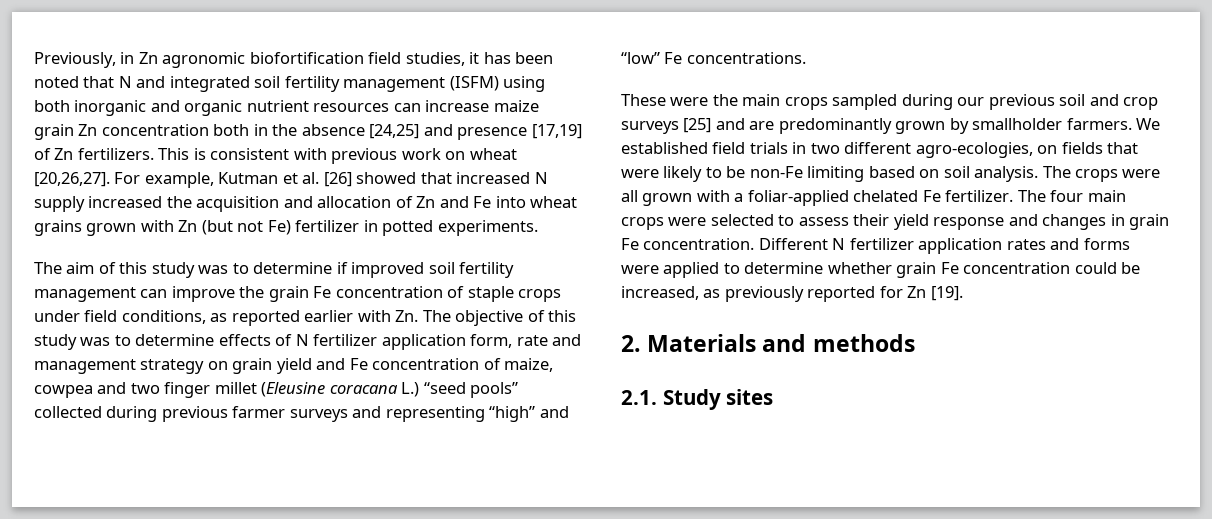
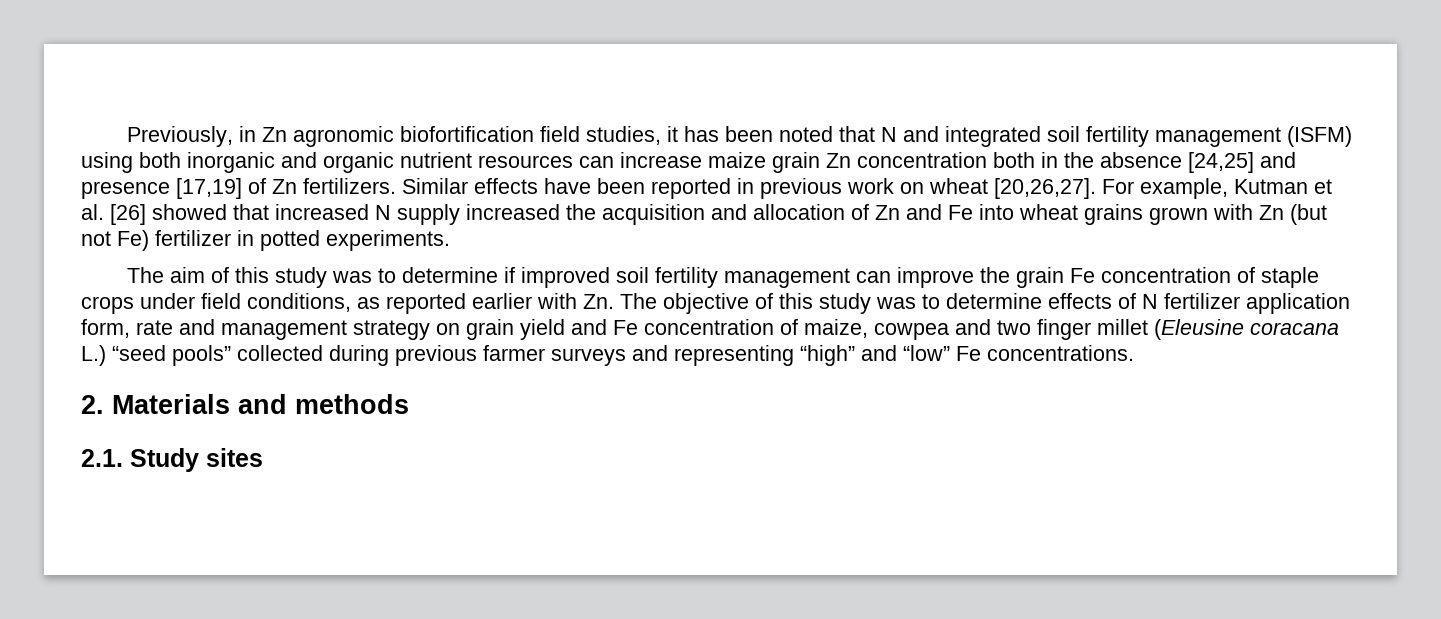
- This is consistent with previous work on wheat [20,26,27].
+ Similar effects have been reported in previous work on wheat [20,26,27].
- These were the main crops sampled during our previous soil and crop surveys [25] and are predominantly grown by smallholder farmers. We established field trials in two different agro-ecologies, on fields that were likely to be non-Fe limiting based on soil analysis. The crops were all grown with a foliar-applied chelated Fe fertilizer. The four main crops were selected to assess their yield response and changes in grain Fe concentration. Different N fertilizer application rates and forms were applied to determine whether grain Fe concentration could be increased, as previously reported for Zn [19].

